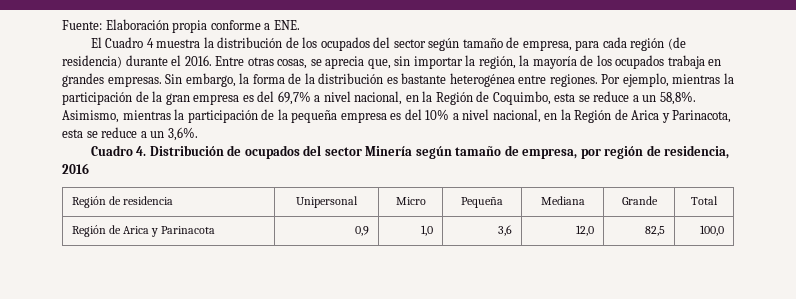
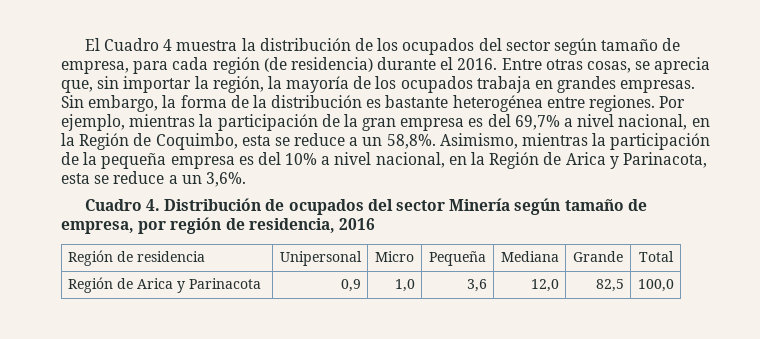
- Fuente: Elaboración propia conforme a ENE.

